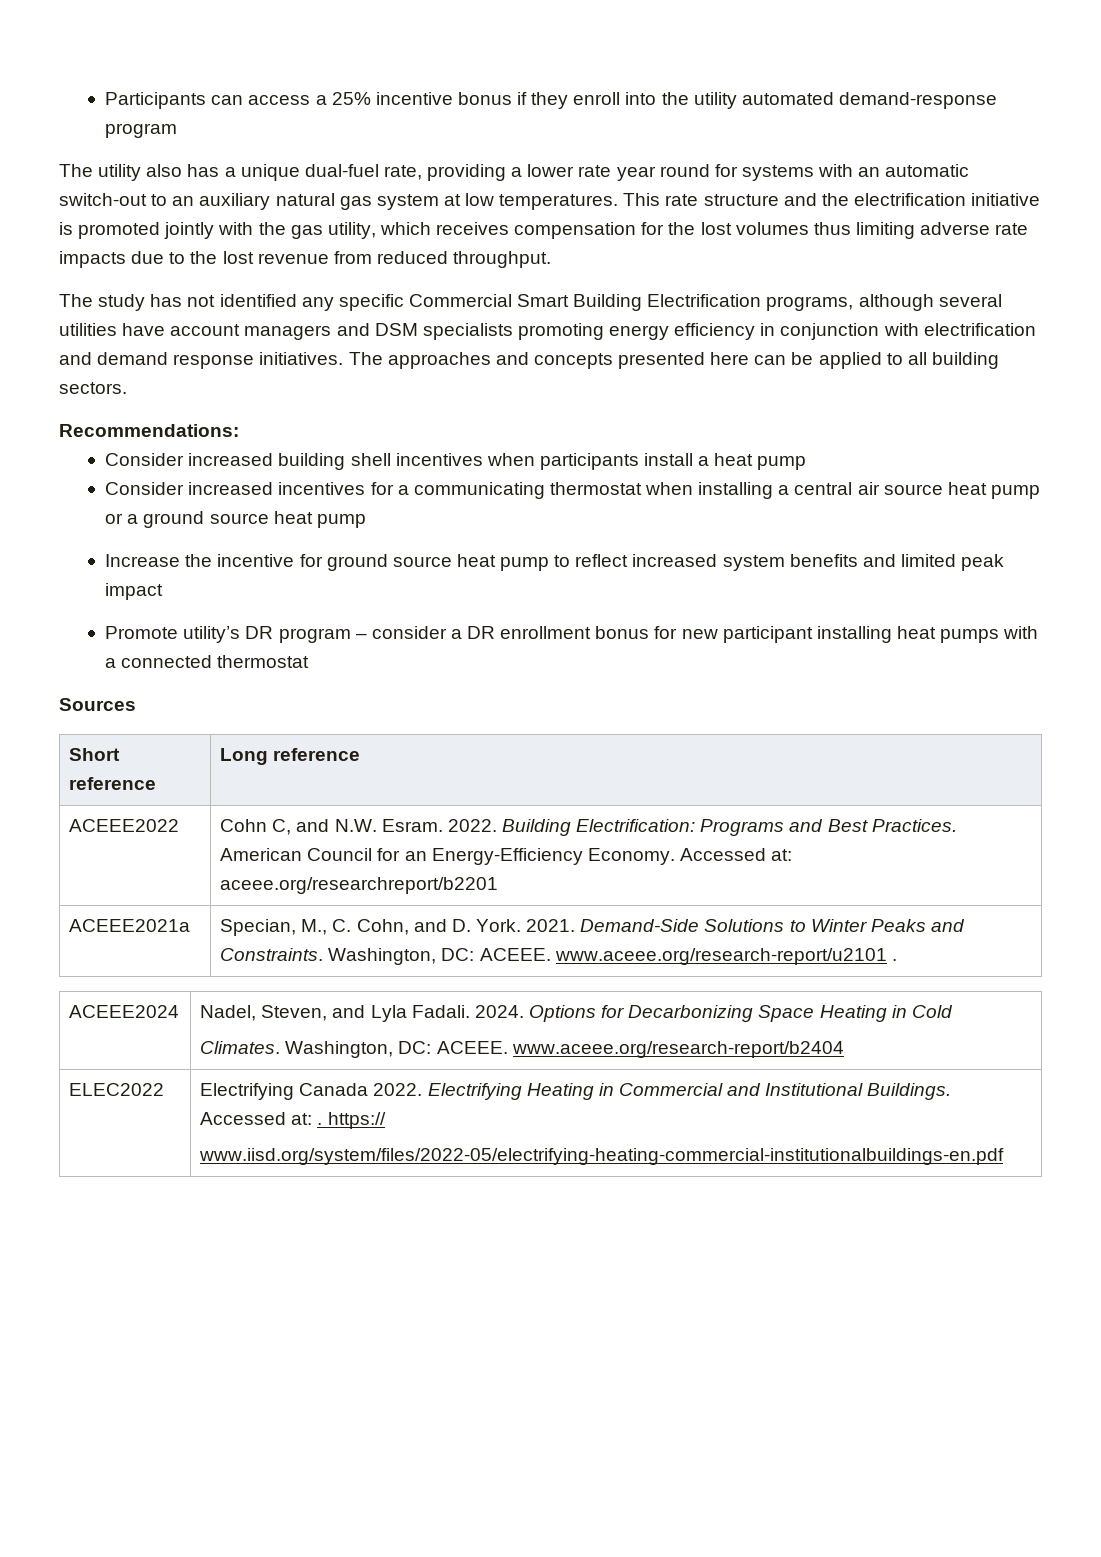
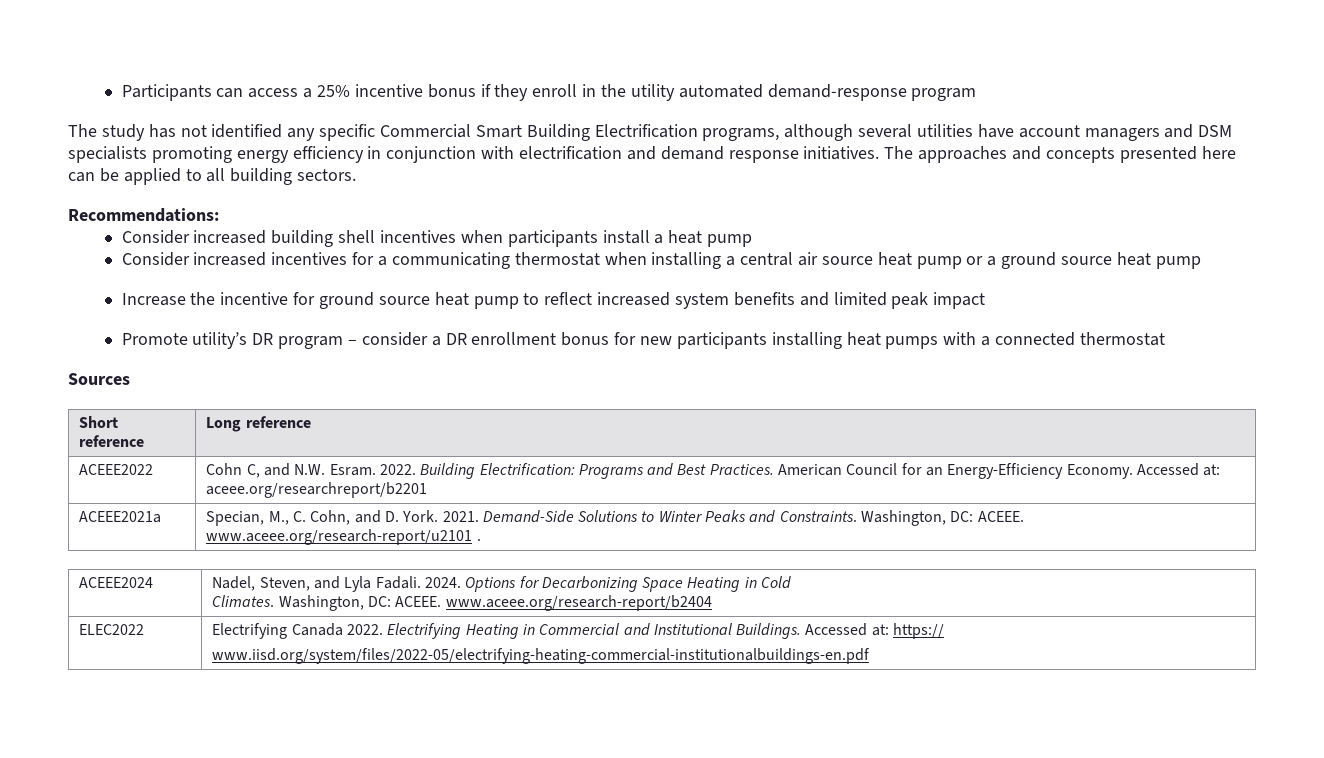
- Participants can access a 25% incentive bonus if they enroll into the utility automated demand-response program
+ Participants can access a 25% incentive bonus if they enroll in the utility automated demand-response program
- The utility also has a unique dual-fuel rate, providing a lower rate year round for systems with an automatic switch-out to an auxiliary natural gas system at low temperatures. This rate structure and the electrification initiative is promoted jointly with the gas utility, which receives compensation for the lost volumes thus limiting adverse rate impacts due to the lost revenue from reduced throughput.
- Promote utility’s DR program – consider a DR enrollment bonus for new participant installing heat pumps with a connected thermostat
+ Promote utility’s DR program – consider a DR enrollment bonus for new participants installing heat pumps with a connected thermostat
- ELEC2022 | Electrifying Canada 2022. Electrifying Heating in Commercial and Institutional Buildings. Accessed at: . https://
+ ELEC2022 | Electrifying Canada 2022. Electrifying Heating in Commercial and Institutional Buildings. Accessed at: https://

